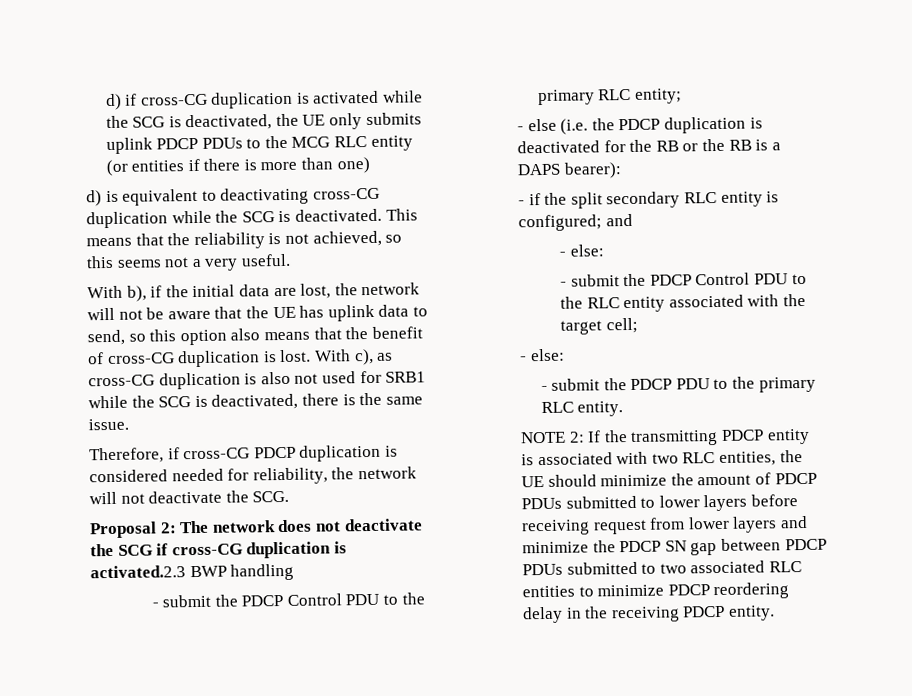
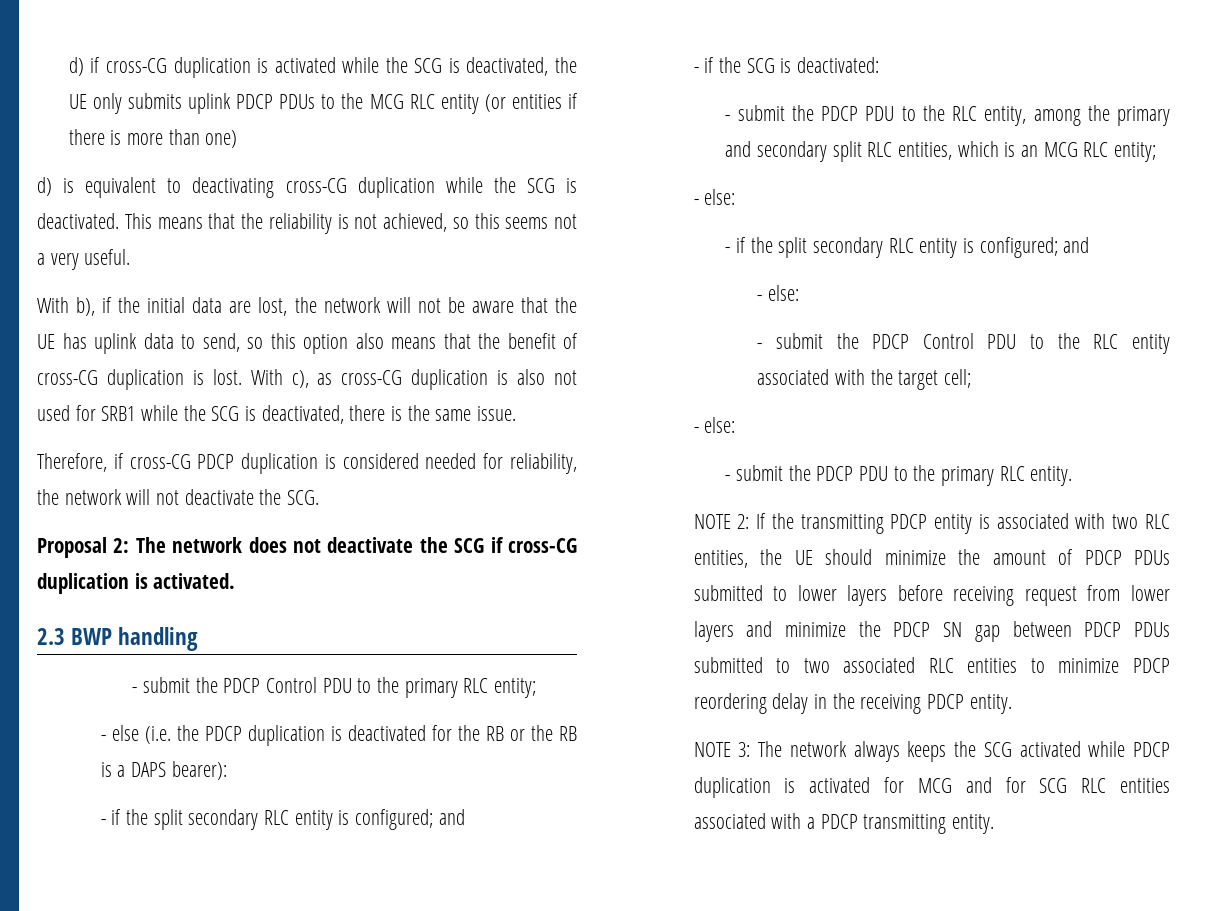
- Proposal 2: The network does not deactivate the SCG if cross-CG duplication is activated.2.3 BWP handling
+ Proposal 2: The network does not deactivate the SCG if cross-CG duplication is activated.
+ 2.3 BWP handling
+ - if the SCG is deactivated:
+ - submit the PDCP PDU to the RLC entity, among the primary and secondary split RLC entities, which is an MCG RLC entity;
+ - else:
+ - if the split secondary RLC entity is configured; and
+ NOTE 3: The network always keeps the SCG activated while PDCP duplication is activated for MCG and for SCG RLC entities associated with a PDCP transmitting entity.

